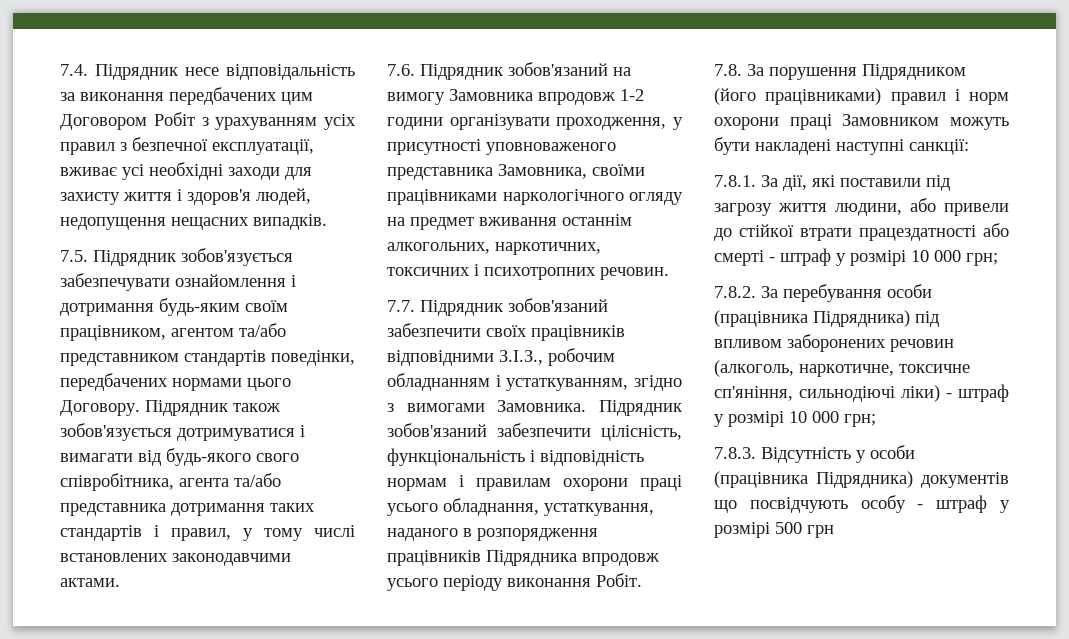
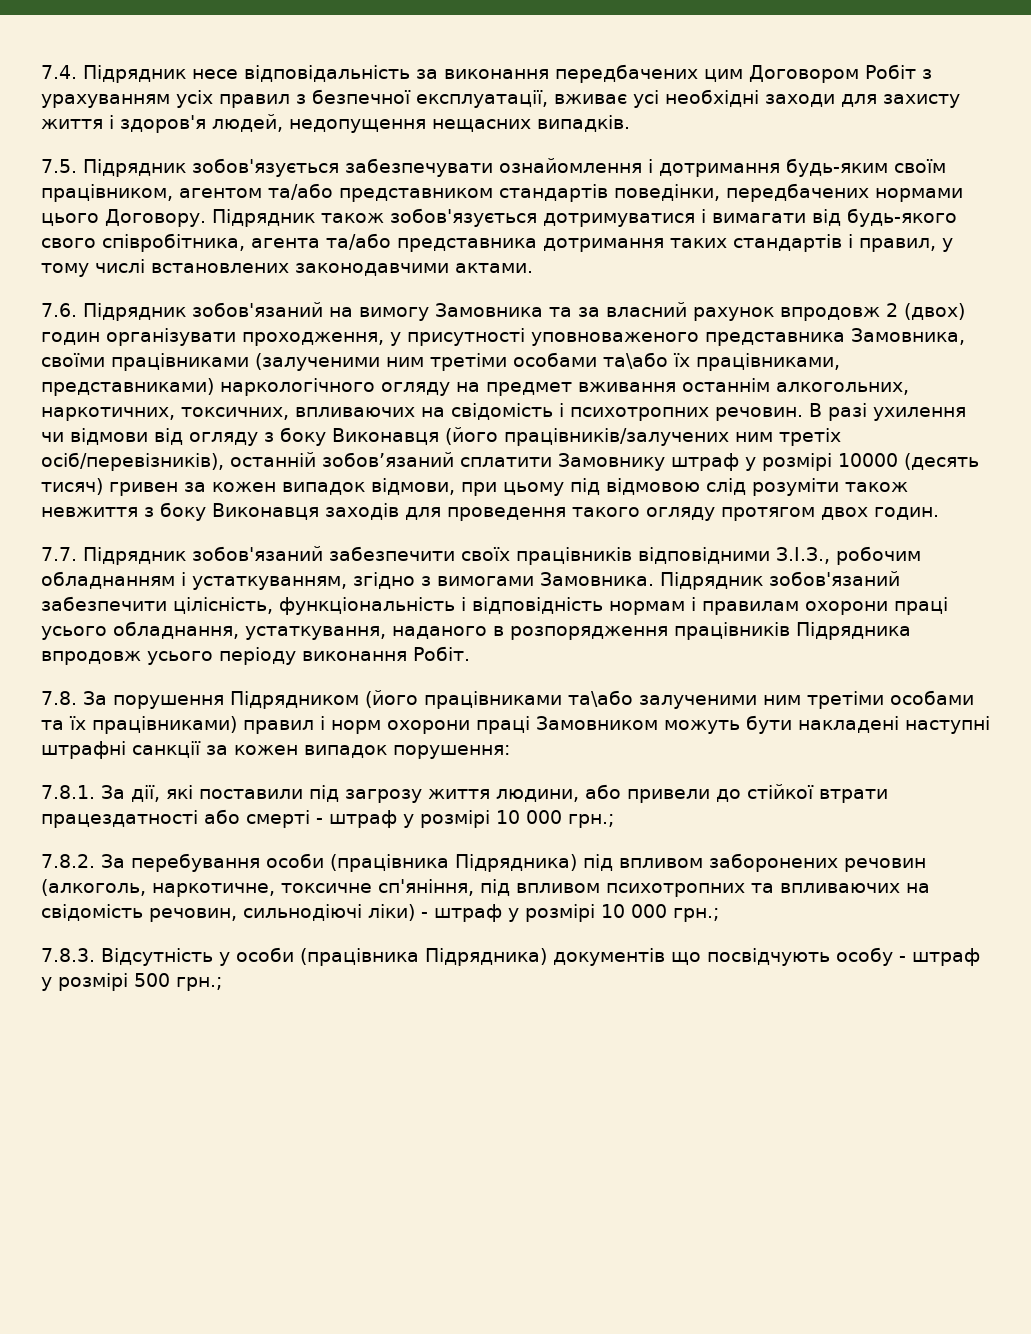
- 7.6. Підрядник зобов'язаний на вимогу Замовника впродовж 1-2 години організувати проходження, у присутності уповноваженого представника Замовника, своїми працівниками наркологічного огляду на предмет вживання останнім алкогольних, наркотичних, токсичних і психотропних речовин.
+ 7.6. Підрядник зобов'язаний на вимогу Замовника та за власний рахунок впродовж 2 (двох) годин організувати проходження, у присутності уповноваженого представника Замовника, своїми працівниками (залученими ним третіми особами та\або їх працівниками, представниками) наркологічного огляду на предмет вживання останнім алкогольних, наркотичних, токсичних, впливаючих на свідомість і психотропних речовин. В разі ухилення чи відмови від огляду з боку Виконавця (його працівників/залучених ним третіх осіб/перевізників), останній зобов’язаний сплатити Замовнику штраф у розмірі 10000 (десять тисяч) гривен за кожен випадок відмови, при цьому під відмовою слід розуміти також невжиття з боку Виконавця заходів для проведення такого огляду протягом двох годин.
- 7.8. За порушення Підрядником (його працівниками) правил і норм охорони праці Замовником можуть бути накладені наступні санкції:
+ 7.8. За порушення Підрядником (його працівниками та\або залученими ним третіми особами та їх працівниками) правил і норм охорони праці Замовником можуть бути накладені наступні штрафні санкції за кожен випадок порушення:
- 7.8.1. За дії, які поставили під загрозу життя людини, або привели до стійкої втрати працездатності або смерті - штраф у розмірі 10 000 грн;
+ 7.8.1. За дії, які поставили під загрозу життя людини, або привели до стійкої втрати працездатності або смерті - штраф у розмірі 10 000 грн.;
- 7.8.2. За перебування особи (працівника Підрядника) під впливом заборонених речовин (алкоголь, наркотичне, токсичне сп'яніння, сильнодіючі ліки) - штраф у розмірі 10 000 грн;
+ 7.8.2. За перебування особи (працівника Підрядника) під впливом заборонених речовин (алкоголь, наркотичне, токсичне сп'яніння, під впливом психотропних та впливаючих на свідомість речовин, сильнодіючі ліки) - штраф у розмірі 10 000 грн.;
- 7.8.3. Відсутність у особи (працівника Підрядника) документів що посвідчують особу - штраф у розмірі 500 грн
+ 7.8.3. Відсутність у особи (працівника Підрядника) документів що посвідчують особу - штраф у розмірі 500 грн.;

